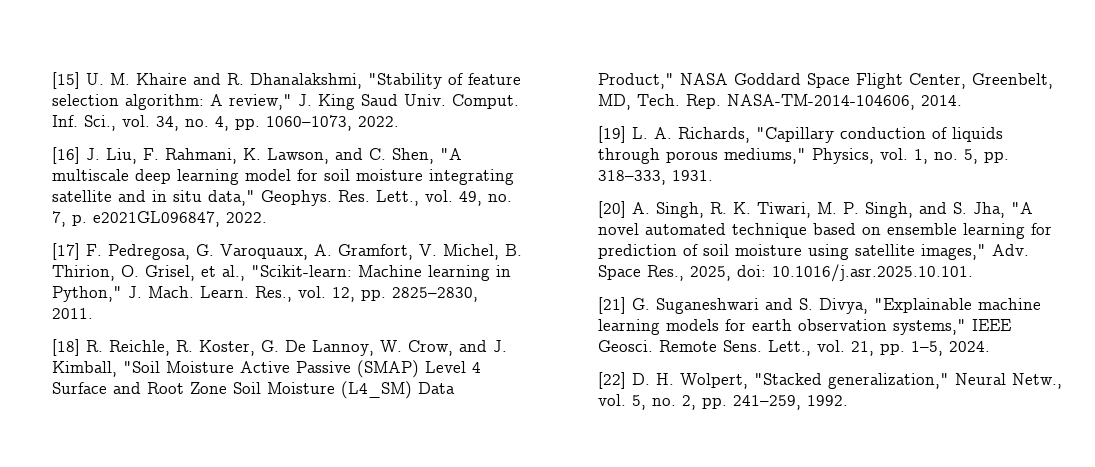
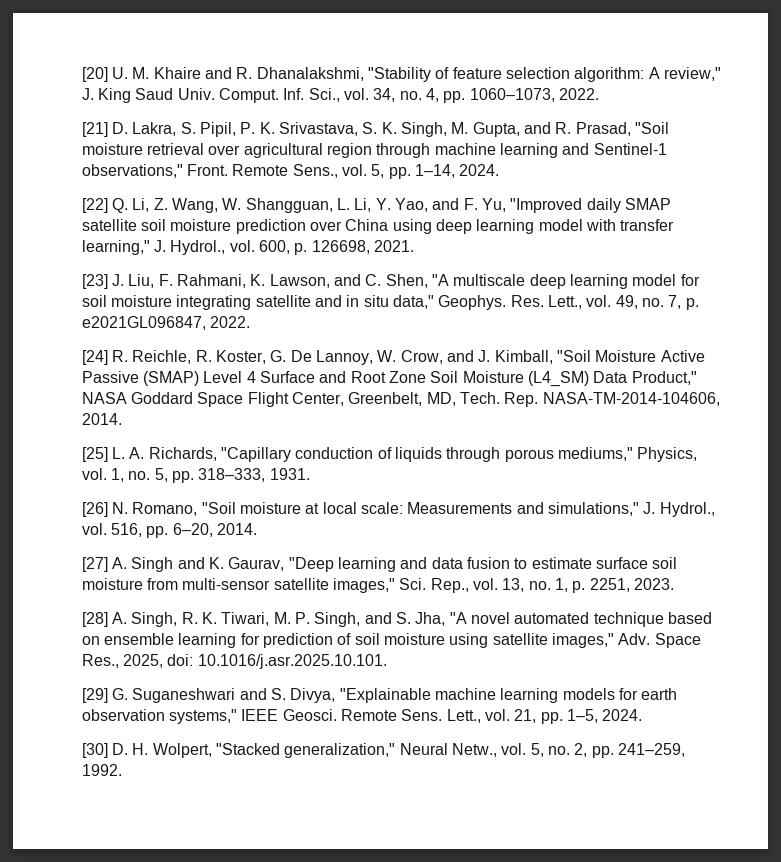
- [15] U. M. Khaire and R. Dhanalakshmi, "Stability of feature selection algorithm: A review," J. King Saud Univ.
+ [20] U. M. Khaire and R. Dhanalakshmi, "Stability of feature selection algorithm: A review," J. King Saud Univ.
- [16] J. Liu, F. Rahmani, K. Lawson, and C. Shen, "A multiscale deep learning model for soil moisture integrating satellite and in situ data," Geophys.
+ [21] D. Lakra, S. Pipil, P. K. Srivastava, S. K. Singh, M. Gupta, and R. Prasad, "Soil moisture retrieval over agricultural region through machine learning and Sentinel-1 observations," Front. Remote Sens., vol. 5, pp. 1–14, 2024.
+ [22] Q. Li, Z. Wang, W. Shangguan, L. Li, Y. Yao, and F. Yu, "Improved daily SMAP satellite soil moisture prediction over China using deep learning model with transfer learning," J. Hydrol., vol. 600, p. 126698, 2021.
+ [23] J. Liu, F. Rahmani, K. Lawson, and C. Shen, "A multiscale deep learning model for soil moisture integrating satellite and in situ data," Geophys.
- [17] F. Pedregosa, G. Varoquaux, A. Gramfort, V. Michel, B. Thirion, O. Grisel, et al., "Scikit-learn: Machine learning in Python," J. Mach. Learn. Res., vol. 12, pp. 2825–2830, 2011.
- [18] R. Reichle, R. Koster, G. De Lannoy, W. Crow, and J. Kimball, "Soil Moisture Active Passive (SMAP) Level 4 Surface and Root Zone Soil Moisture (L4_SM) Data Product," NASA Goddard Space Flight Center, Greenbelt, MD, Tech.
+ [24] R. Reichle, R. Koster, G. De Lannoy, W. Crow, and J. Kimball, "Soil Moisture Active Passive (SMAP) Level 4 Surface and Root Zone Soil Moisture (L4_SM) Data Product," NASA Goddard Space Flight Center, Greenbelt, MD, Tech.
- [19] L. A. Richards, "Capillary conduction of liquids through porous mediums," Physics, vol. 1, no. 5, pp. 318–333, 1931.
+ [25] L. A. Richards, "Capillary conduction of liquids through porous mediums," Physics, vol. 1, no. 5, pp. 318–333, 1931.
- [20] A. Singh, R. K. Tiwari, M. P. Singh, and S. Jha, "A novel automated technique based on ensemble learning for prediction of soil moisture using satellite images," Adv. Space Res., 2025, doi: 10.1016/j.asr.2025.10.101.
+ [26] N. Romano, "Soil moisture at local scale: Measurements and simulations," J. Hydrol., vol. 516, pp. 6–20, 2014.
+ [27] A. Singh and K. Gaurav, "Deep learning and data fusion to estimate surface soil moisture from multi-sensor satellite images," Sci. Rep., vol. 13, no. 1, p. 2251, 2023.
+ [28] A. Singh, R. K. Tiwari, M. P. Singh, and S. Jha, "A novel automated technique based on ensemble learning for prediction of soil moisture using satellite images," Adv. Space Res., 2025, doi: 10.1016/j.asr.2025.10.101.
- [21] G. Suganeshwari and S. Divya, "Explainable machine learning models for earth observation systems," IEEE Geosci.
+ [29] G. Suganeshwari and S. Divya, "Explainable machine learning models for earth observation systems," IEEE Geosci.
- [22] D. H. Wolpert, "Stacked generalization," Neural Netw., vol. 5, no. 2, pp. 241–259, 1992.
+ [30] D. H. Wolpert, "Stacked generalization," Neural Netw., vol. 5, no. 2, pp. 241–259, 1992.

